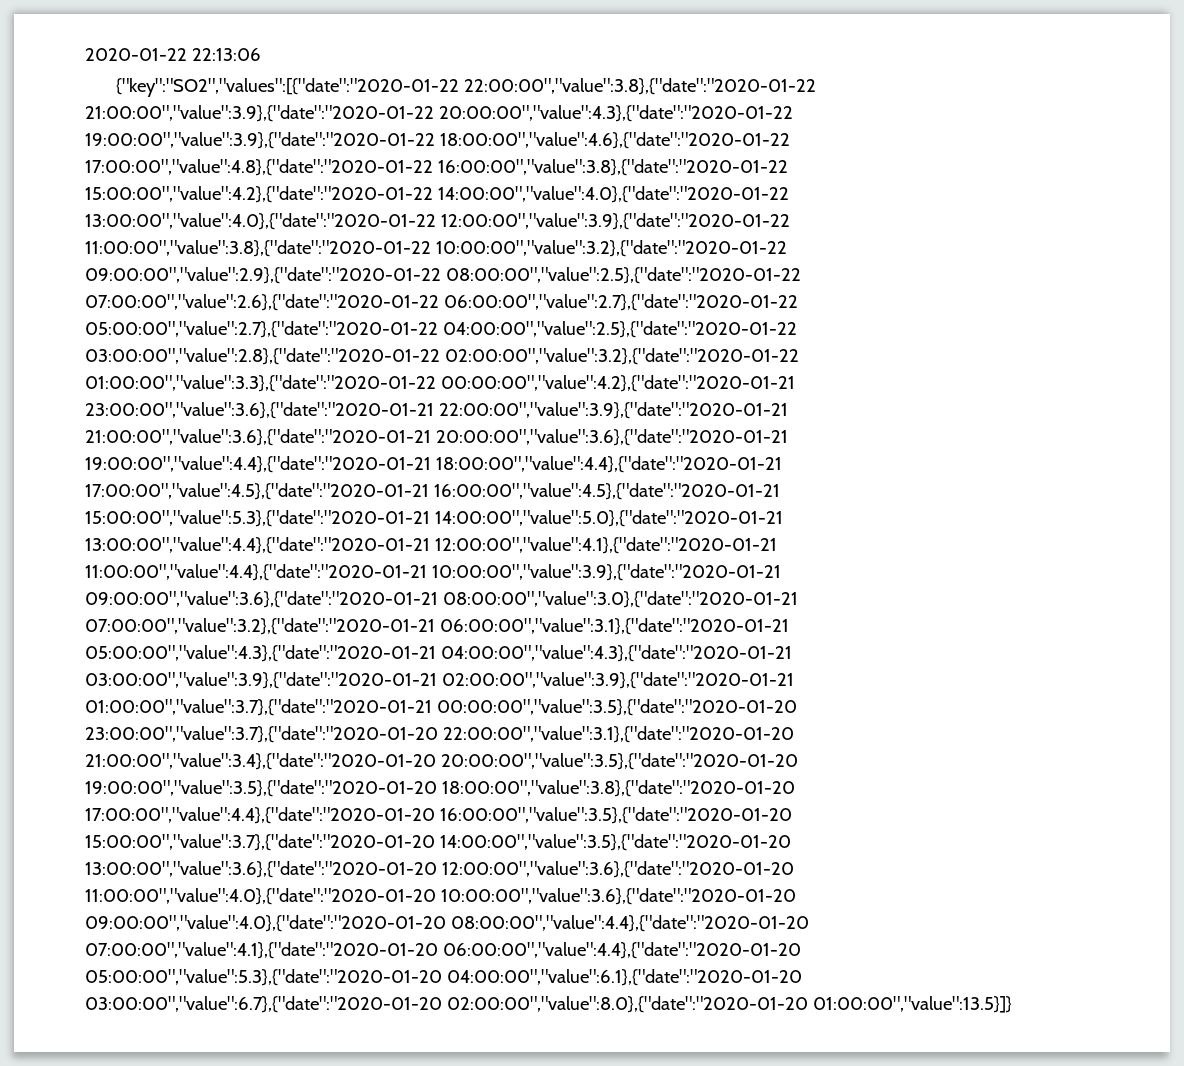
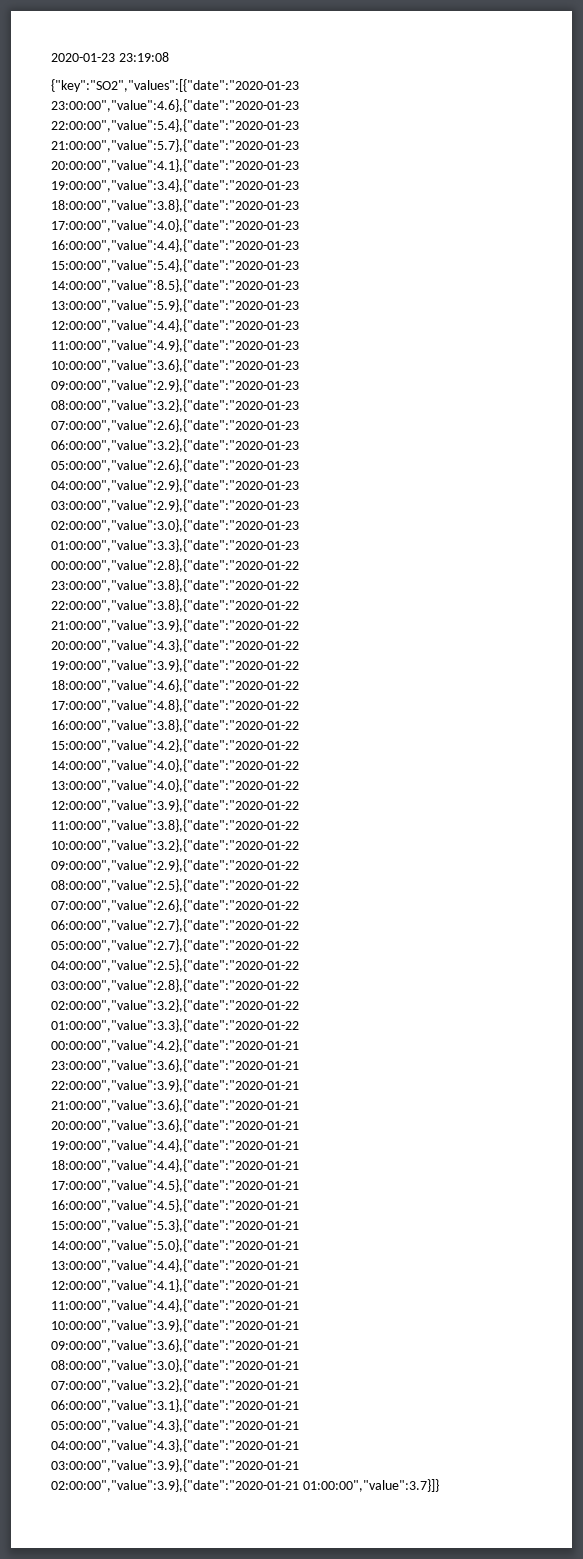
- 2020-01-22 22:13:06
- {"key":"SO2","values":[{"date":"2020-01-22 22:00:00","value":3.8},{"date":"2020-01-22 21:00:00","value":3.9},{"date":"2020-01-22 20:00:00","value":4.3},{"date":"2020-01-22 19:00:00","value":3.9},{"date":"2020-01-22 18:00:00","value":4.6},{"date":"2020-01-22 17:00:00","value":4.8},{"date":"2020-01-22 16:00:00","value":3.8},{"date":"2020-01-22 15:00:00","value":4.2},{"date":"2020-01-22 14:00:00","value":4.0},{"date":"2020-01-22 13:00:00","value":4.0},{"date":"2020-01-22 12:00:00","value":3.9},{"date":"2020-01-22 11:00:00","value":3.8},{"date":"2020-01-22 10:00:00","value":3.2},{"date":"2020-01-22 09:00:00","value":2.9},{"date":"2020-01-22 08:00:00","value":2.5},{"date":"2020-01-22 07:00:00","value":2.6},{"date":"2020-01-22 06:00:00","value":2.7},{"date":"2020-01-22 05:00:00","value":2.7},{"date":"2020-01-22 04:00:00","value":2.5},{"date":"2020-01-22 03:00:00","value":2.8},{"date":"2020-01-22 02:00:00","value":3.2},{"date":"2020-01-22 01:00:00","value":3.3},{"date":"2020-01-22 00:00:00","value":4.2},{"date":"2020-01-21 23:00:00","value":3.6},{"date":"2020-01-21 22:00:00","value":3.9},{"date":"2020-01-21 21:00:00","value":3.6},{"date":"2020-01-21 20:00:00","value":3.6},{"date":"2020-01-21 19:00:00","value":4.4},{"date":"2020-01-21 18:00:00","value":4.4},{"date":"2020-01-21 17:00:00","value":4.5},{"date":"2020-01-21 16:00:00","value":4.5},{"date":"2020-01-21 15:00:00","value":5.3},{"date":"2020-01-21 14:00:00","value":5.0},{"date":"2020-01-21 13:00:00","value":4.4},{"date":"2020-01-21 12:00:00","value":4.1},{"date":"2020-01-21 11:00:00","value":4.4},{"date":"2020-01-21 10:00:00","value":3.9},{"date":"2020-01-21 09:00:00","value":3.6},{"date":"2020-01-21 08:00:00","value":3.0},{"date":"2020-01-21 07:00:00","value":3.2},{"date":"2020-01-21 06:00:00","value":3.1},{"date":"2020-01-21 05:00:00","value":4.3},{"date":"2020-01-21 04:00:00","value":4.3},{"date":"2020-01-21 03:00:00","value":3.9},{"date":"2020-01-21 02:00:00","value":3.9},{"date":"2020-01-21 01:00:00","value":3.7},{"date":"2020-01-21 00:00:00","value":3.5},{"date":"2020-01-20 23:00:00","value":3.7},{"date":"2020-01-20 22:00:00","value":3.1},{"date":"2020-01-20 21:00:00","value":3.4},{"date":"2020-01-20 20:00:00","value":3.5},{"date":"2020-01-20 19:00:00","value":3.5},{"date":"2020-01-20 18:00:00","value":3.8},{"date":"2020-01-20 17:00:00","value":4.4},{"date":"2020-01-20 16:00:00","value":3.5},{"date":"2020-01-20 15:00:00","value":3.7},{"date":"2020-01-20 14:00:00","value":3.5},{"date":"2020-01-20 13:00:00","value":3.6},{"date":"2020-01-20 12:00:00","value":3.6},{"date":"2020-01-20 11:00:00","value":4.0},{"date":"2020-01-20 10:00:00","value":3.6},{"date":"2020-01-20 09:00:00","value":4.0},{"date":"2020-01-20 08:00:00","value":4.4},{"date":"2020-01-20 07:00:00","value":4.1},{"date":"2020-01-20 06:00:00","value":4.4},{"date":"2020-01-20 05:00:00","value":5.3},{"date":"2020-01-20 04:00:00","value":6.1},{"date":"2020-01-20 03:00:00","value":6.7},{"date":"2020-01-20 02:00:00","value":8.0},{"date":"2020-01-20 01:00:00","value":13.5}]}
+ 2020-01-23 23:19:08
+ {"key":"SO2","values":[{"date":"2020-01-23 23:00:00","value":4.6},{"date":"2020-01-23 22:00:00","value":5.4},{"date":"2020-01-23 21:00:00","value":5.7},{"date":"2020-01-23 20:00:00","value":4.1},{"date":"2020-01-23 19:00:00","value":3.4},{"date":"2020-01-23 18:00:00","value":3.8},{"date":"2020-01-23 17:00:00","value":4.0},{"date":"2020-01-23 16:00:00","value":4.4},{"date":"2020-01-23 15:00:00","value":5.4},{"date":"2020-01-23 14:00:00","value":8.5},{"date":"2020-01-23 13:00:00","value":5.9},{"date":"2020-01-23 12:00:00","value":4.4},{"date":"2020-01-23 11:00:00","value":4.9},{"date":"2020-01-23 10:00:00","value":3.6},{"date":"2020-01-23 09:00:00","value":2.9},{"date":"2020-01-23 08:00:00","value":3.2},{"date":"2020-01-23 07:00:00","value":2.6},{"date":"2020-01-23 06:00:00","value":3.2},{"date":"2020-01-23 05:00:00","value":2.6},{"date":"2020-01-23 04:00:00","value":2.9},{"date":"2020-01-23 03:00:00","value":2.9},{"date":"2020-01-23 02:00:00","value":3.0},{"date":"2020-01-23 01:00:00","value":3.3},{"date":"2020-01-23 00:00:00","value":2.8},{"date":"2020-01-22 23:00:00","value":3.8},{"date":"2020-01-22 22:00:00","value":3.8},{"date":"2020-01-22 21:00:00","value":3.9},{"date":"2020-01-22 20:00:00","value":4.3},{"date":"2020-01-22 19:00:00","value":3.9},{"date":"2020-01-22 18:00:00","value":4.6},{"date":"2020-01-22 17:00:00","value":4.8},{"date":"2020-01-22 16:00:00","value":3.8},{"date":"2020-01-22 15:00:00","value":4.2},{"date":"2020-01-22 14:00:00","value":4.0},{"date":"2020-01-22 13:00:00","value":4.0},{"date":"2020-01-22 12:00:00","value":3.9},{"date":"2020-01-22 11:00:00","value":3.8},{"date":"2020-01-22 10:00:00","value":3.2},{"date":"2020-01-22 09:00:00","value":2.9},{"date":"2020-01-22 08:00:00","value":2.5},{"date":"2020-01-22 07:00:00","value":2.6},{"date":"2020-01-22 06:00:00","value":2.7},{"date":"2020-01-22 05:00:00","value":2.7},{"date":"2020-01-22 04:00:00","value":2.5},{"date":"2020-01-22 03:00:00","value":2.8},{"date":"2020-01-22 02:00:00","value":3.2},{"date":"2020-01-22 01:00:00","value":3.3},{"date":"2020-01-22 00:00:00","value":4.2},{"date":"2020-01-21 23:00:00","value":3.6},{"date":"2020-01-21 22:00:00","value":3.9},{"date":"2020-01-21 21:00:00","value":3.6},{"date":"2020-01-21 20:00:00","value":3.6},{"date":"2020-01-21 19:00:00","value":4.4},{"date":"2020-01-21 18:00:00","value":4.4},{"date":"2020-01-21 17:00:00","value":4.5},{"date":"2020-01-21 16:00:00","value":4.5},{"date":"2020-01-21 15:00:00","value":5.3},{"date":"2020-01-21 14:00:00","value":5.0},{"date":"2020-01-21 13:00:00","value":4.4},{"date":"2020-01-21 12:00:00","value":4.1},{"date":"2020-01-21 11:00:00","value":4.4},{"date":"2020-01-21 10:00:00","value":3.9},{"date":"2020-01-21 09:00:00","value":3.6},{"date":"2020-01-21 08:00:00","value":3.0},{"date":"2020-01-21 07:00:00","value":3.2},{"date":"2020-01-21 06:00:00","value":3.1},{"date":"2020-01-21 05:00:00","value":4.3},{"date":"2020-01-21 04:00:00","value":4.3},{"date":"2020-01-21 03:00:00","value":3.9},{"date":"2020-01-21 02:00:00","value":3.9},{"date":"2020-01-21 01:00:00","value":3.7}]}

